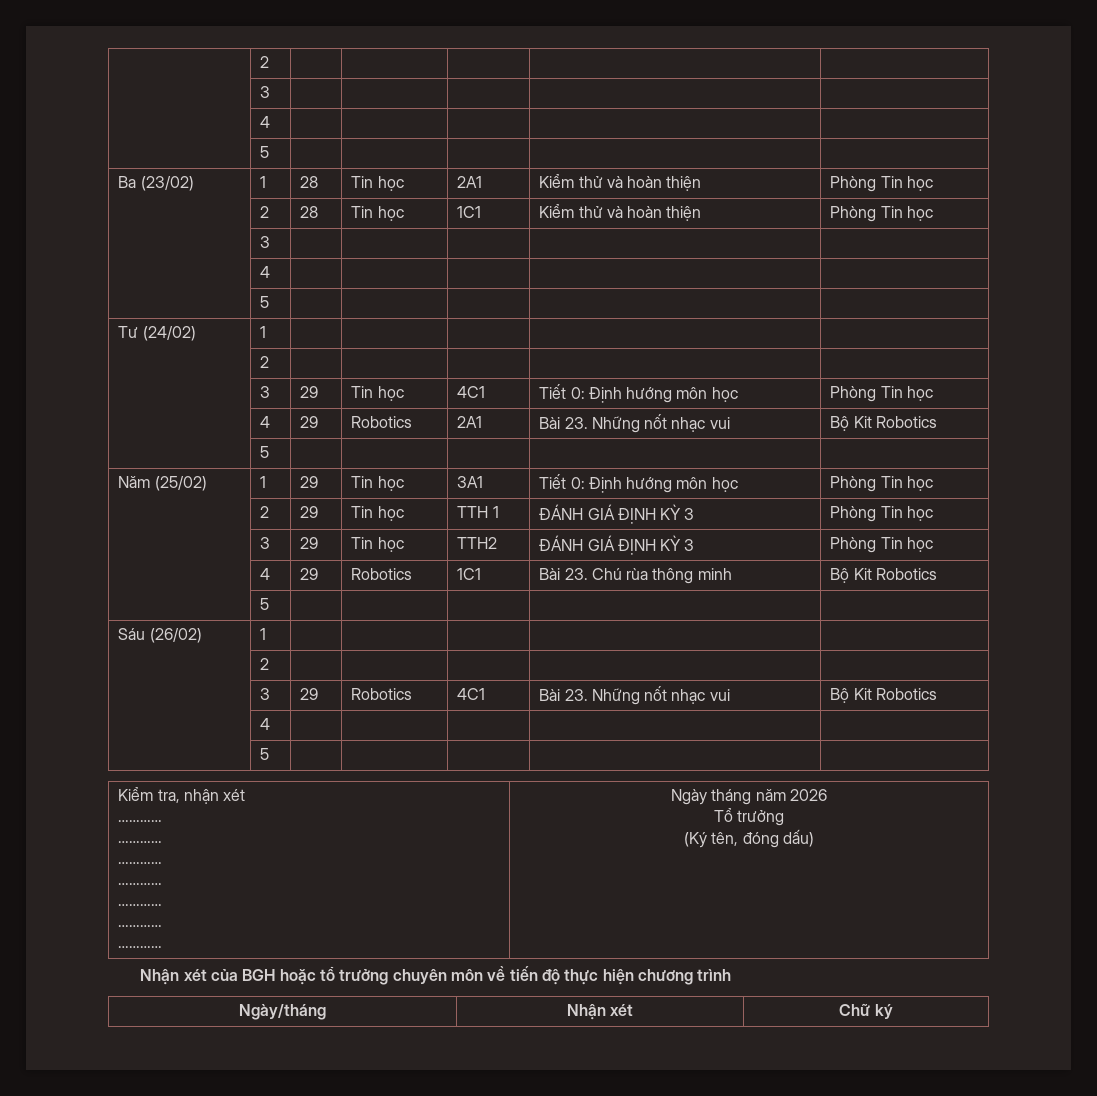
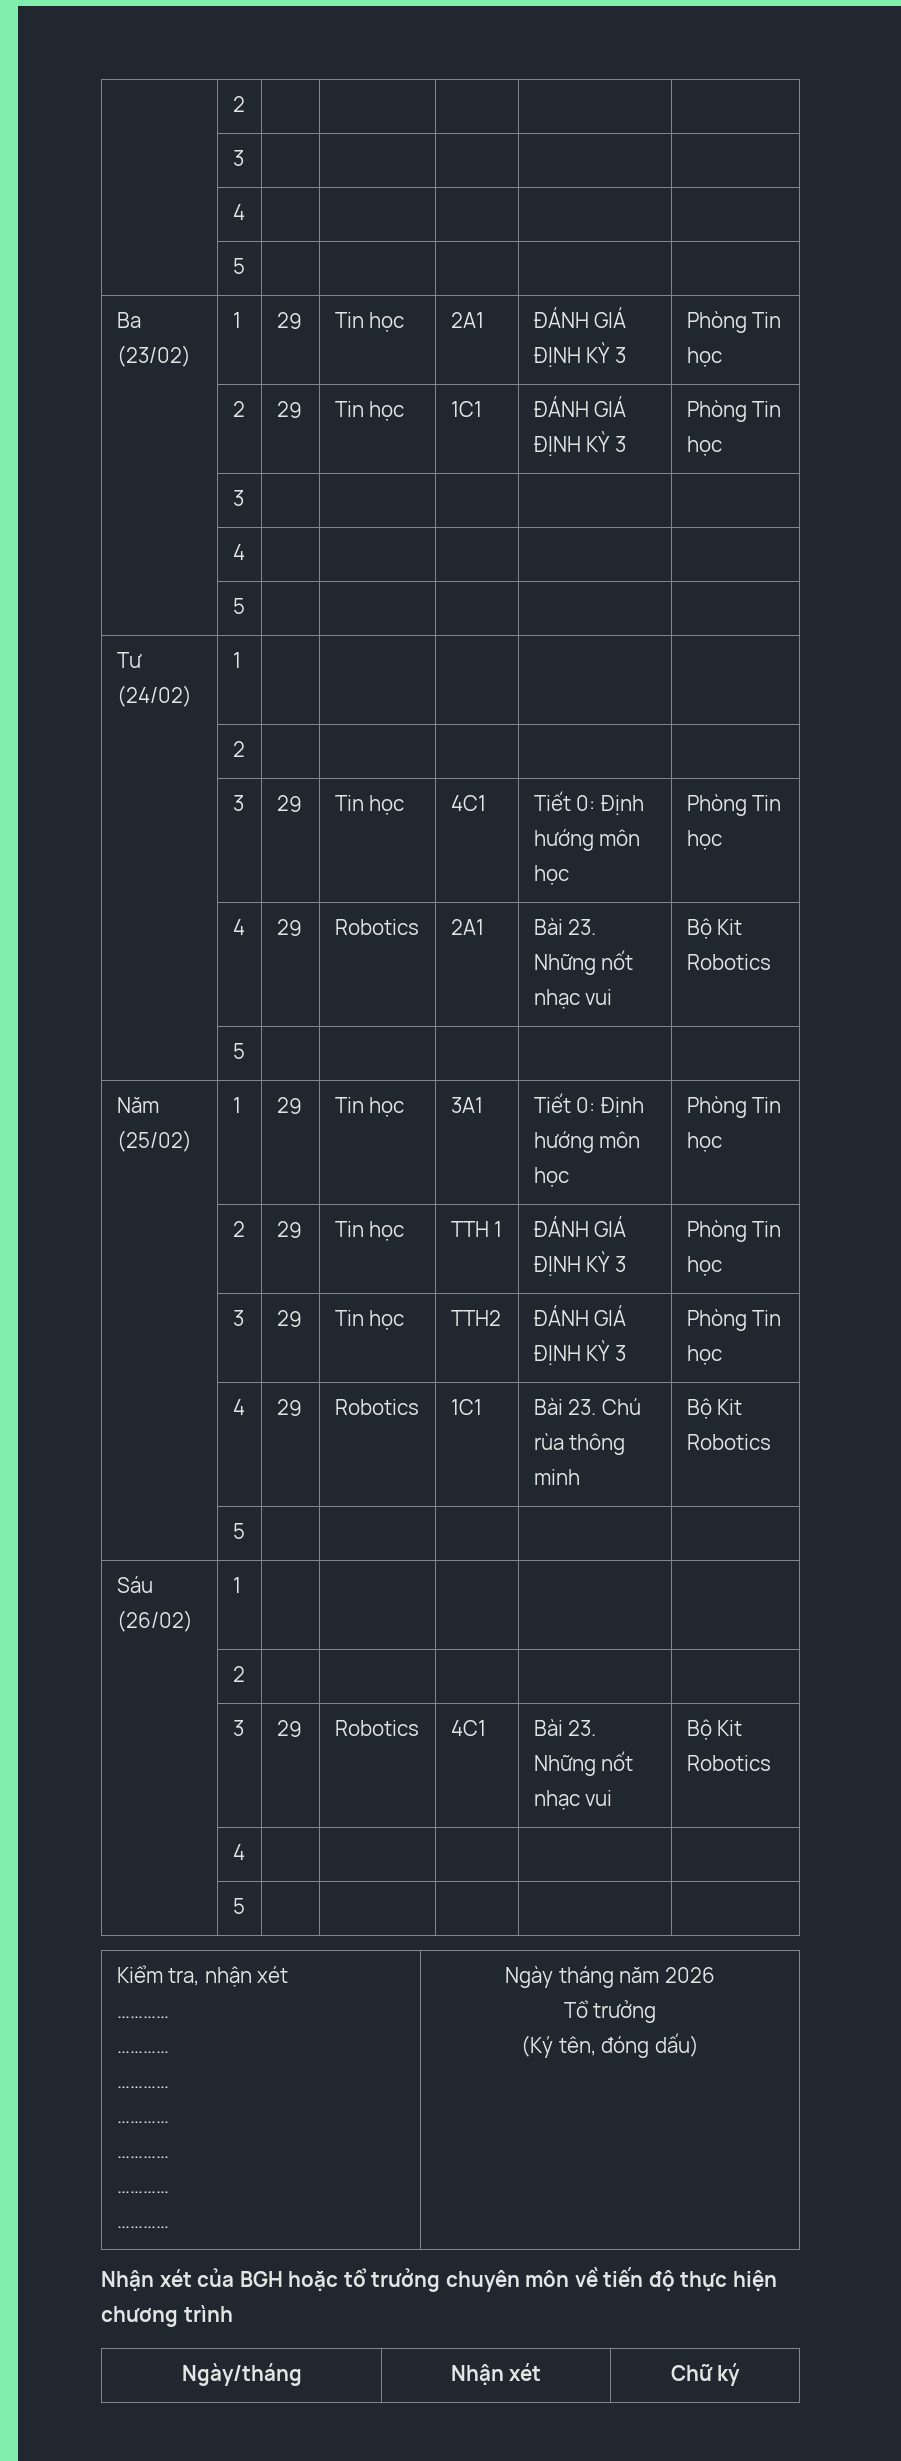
- Ba (23/02) | 1 | 28 | Tin học | 2A1 | Kiểm thử và hoàn thiện | Phòng Tin học
- | 2 | 28 | Tin học | 1C1 | Kiểm thử và hoàn thiện | Phòng Tin học
+ Ba (23/02) | 1 | 29 | Tin học | 2A1 | ĐÁNH GIÁ ĐỊNH KỲ 3 | Phòng Tin học
+ | 2 | 29 | Tin học | 1C1 | ĐÁNH GIÁ ĐỊNH KỲ 3 | Phòng Tin học

